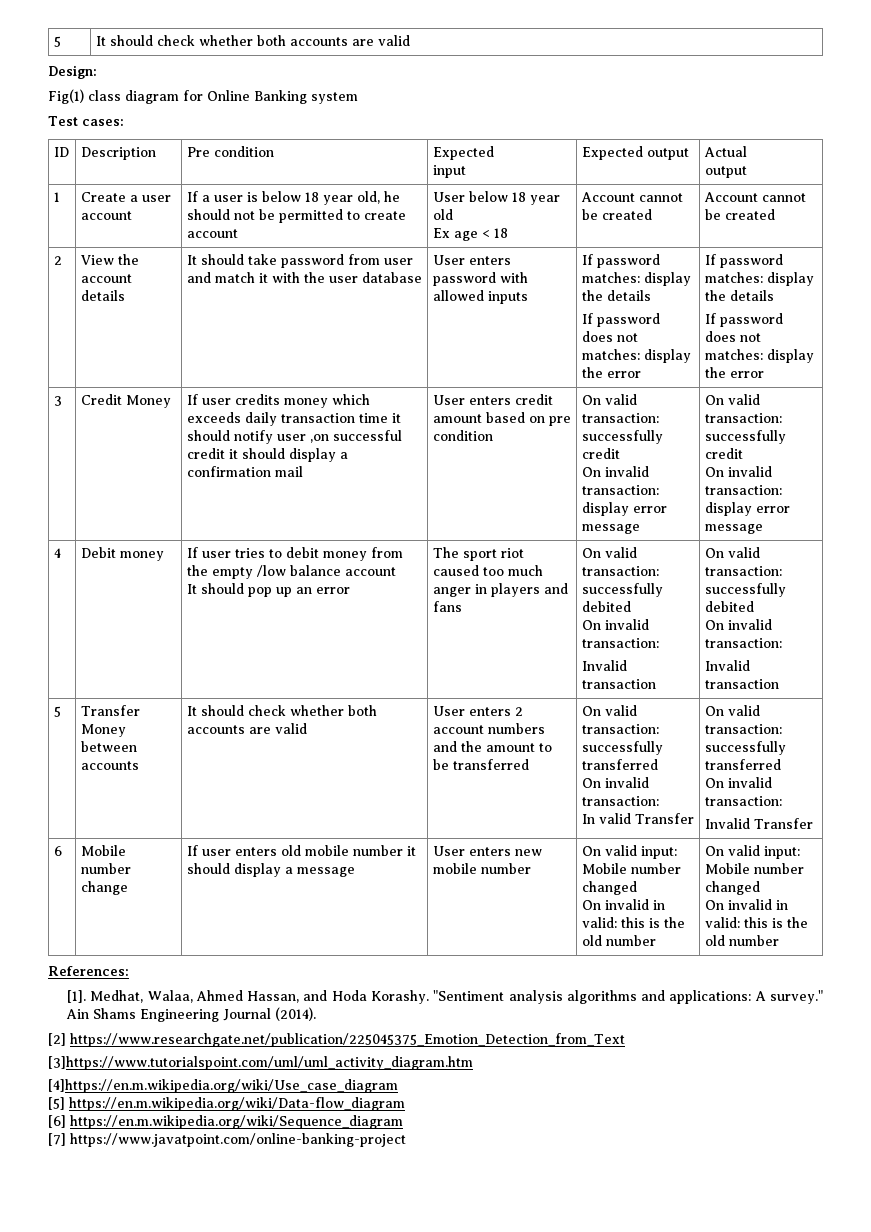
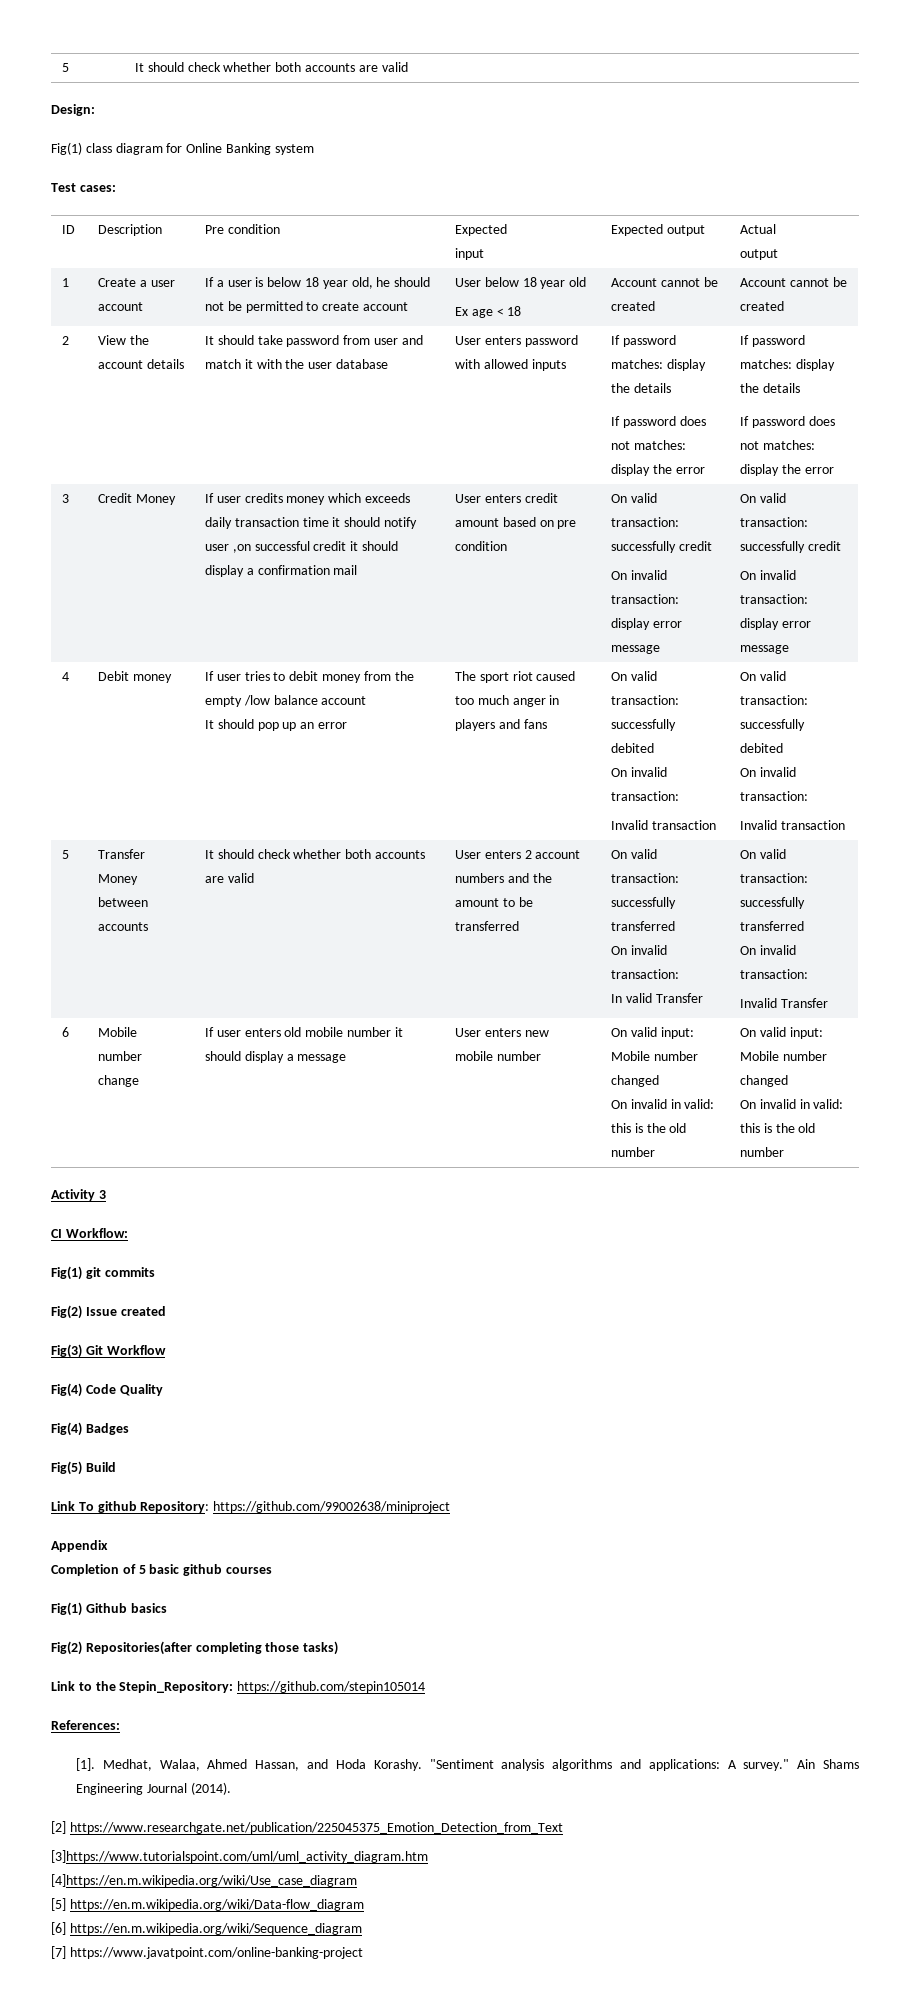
+ Activity 3
+ CI Workflow:
+ Fig(1) git commits
+ Fig(2) Issue created
+ Fig(3) Git Workflow
+ Fig(4) Code Quality
+ Fig(4) Badges
+ Fig(5) Build
+ Link To github Repository: https://github.com/99002638/miniproject
+ Appendix
+ Completion of 5 basic github courses
+ Fig(1) Github basics
+ Fig(2) Repositories(after completing those tasks)
+ Link to the Stepin_Repository: https://github.com/stepin105014

